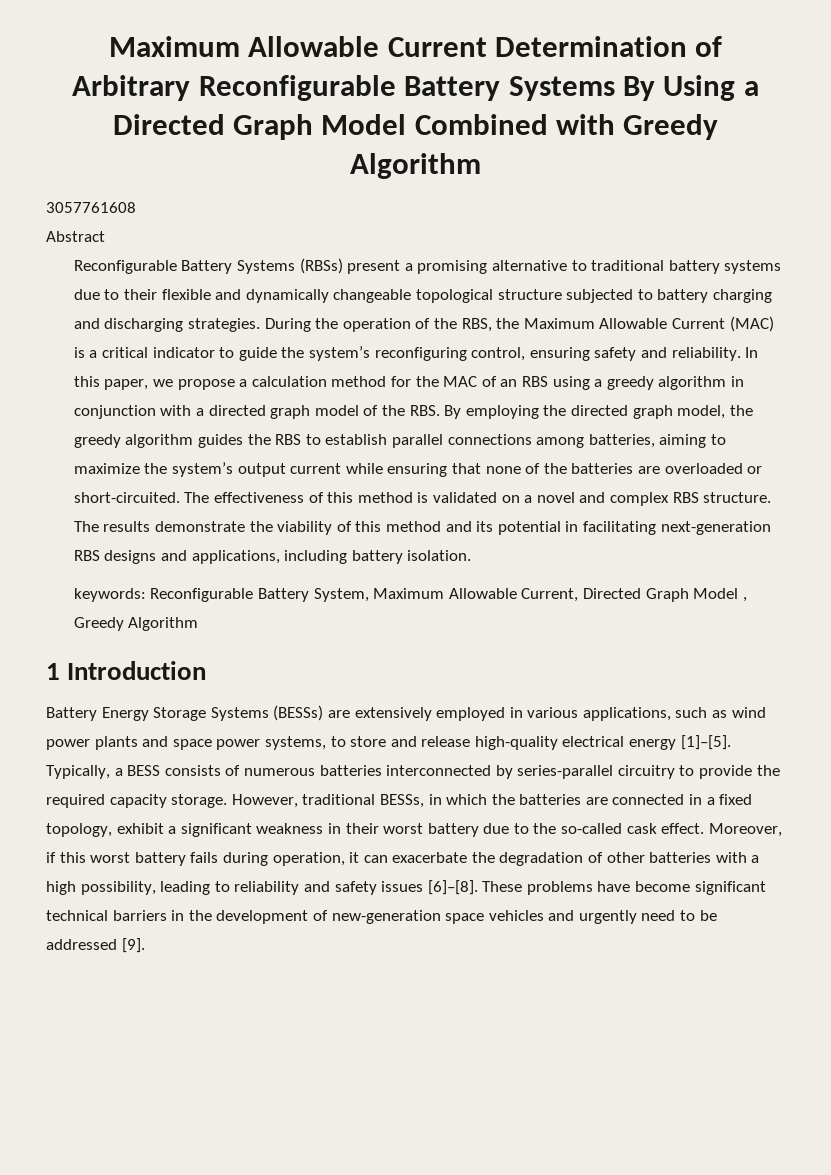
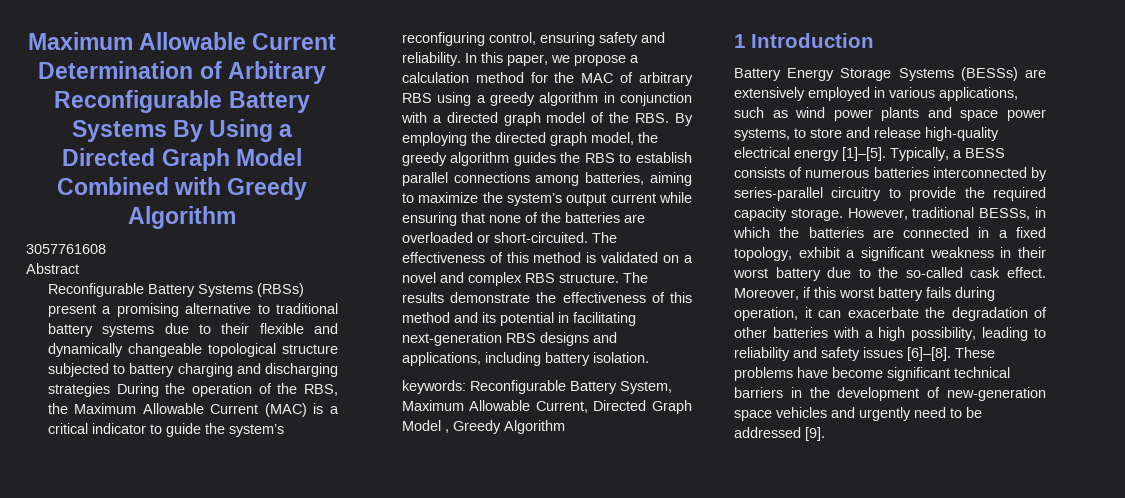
- Reconfigurable Battery Systems (RBSs) present a promising alternative to traditional battery systems due to their flexible and dynamically changeable topological structure subjected to battery charging and discharging strategies. During the operation of the RBS, the Maximum Allowable Current (MAC) is a critical indicator to guide the system’s reconfiguring control, ensuring safety and reliability.
+ Reconfigurable Battery Systems (RBSs) present a promising alternative to traditional battery systems due to their flexible and dynamically changeable topological structure subjected to battery charging and discharging strategies During the operation of the RBS, the Maximum Allowable Current (MAC) is a critical indicator to guide the system’s reconfiguring control, ensuring safety and reliability.
- In this paper, we propose a calculation method for the MAC of an RBS using a greedy algorithm in conjunction with a directed graph model of the RBS. By employing the directed graph model, the greedy algorithm guides the RBS to establish parallel connections among batteries, aiming to maximize the system’s output current while ensuring that none of the batteries are overloaded or short-circuited.
+ In this paper, we propose a calculation method for the MAC of arbitrary RBS using a greedy algorithm in conjunction with a directed graph model of the RBS. By employing the directed graph model, the greedy algorithm guides the RBS to establish parallel connections among batteries, aiming to maximize the system’s output current while ensuring that none of the batteries are overloaded or short-circuited.
- The results demonstrate the viability of this method and its potential in facilitating next-generation RBS designs and applications, including battery isolation.
+ The results demonstrate the effectiveness of this method and its potential in facilitating next-generation RBS designs and applications, including battery isolation.

